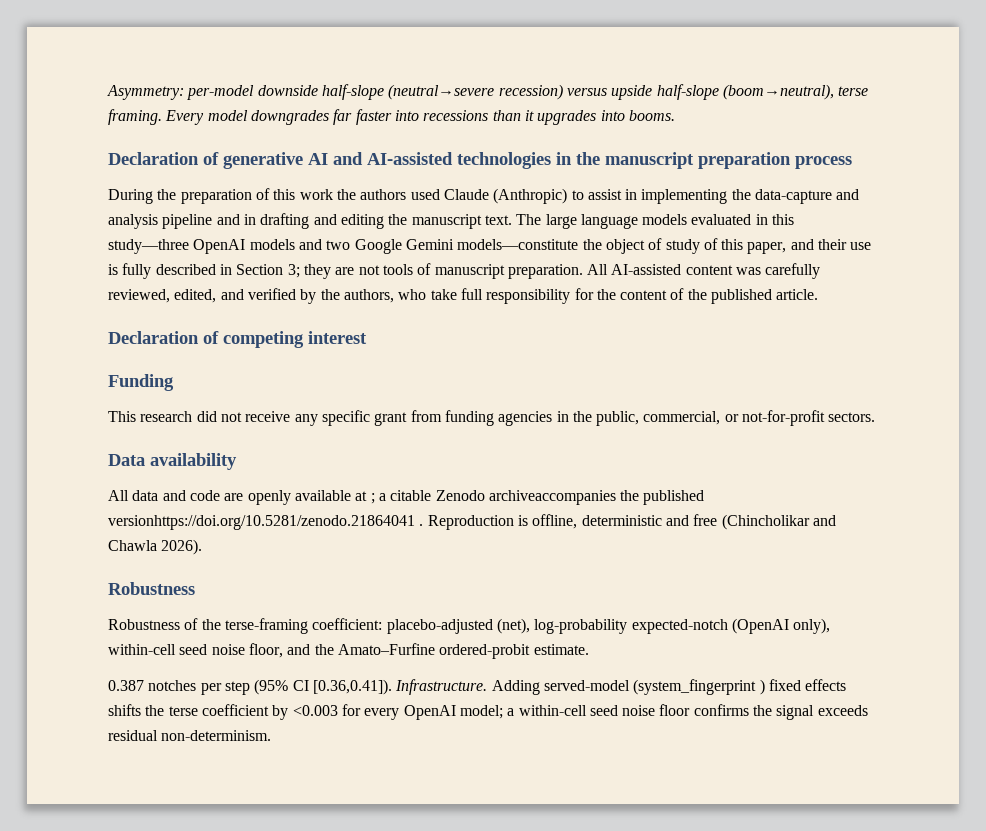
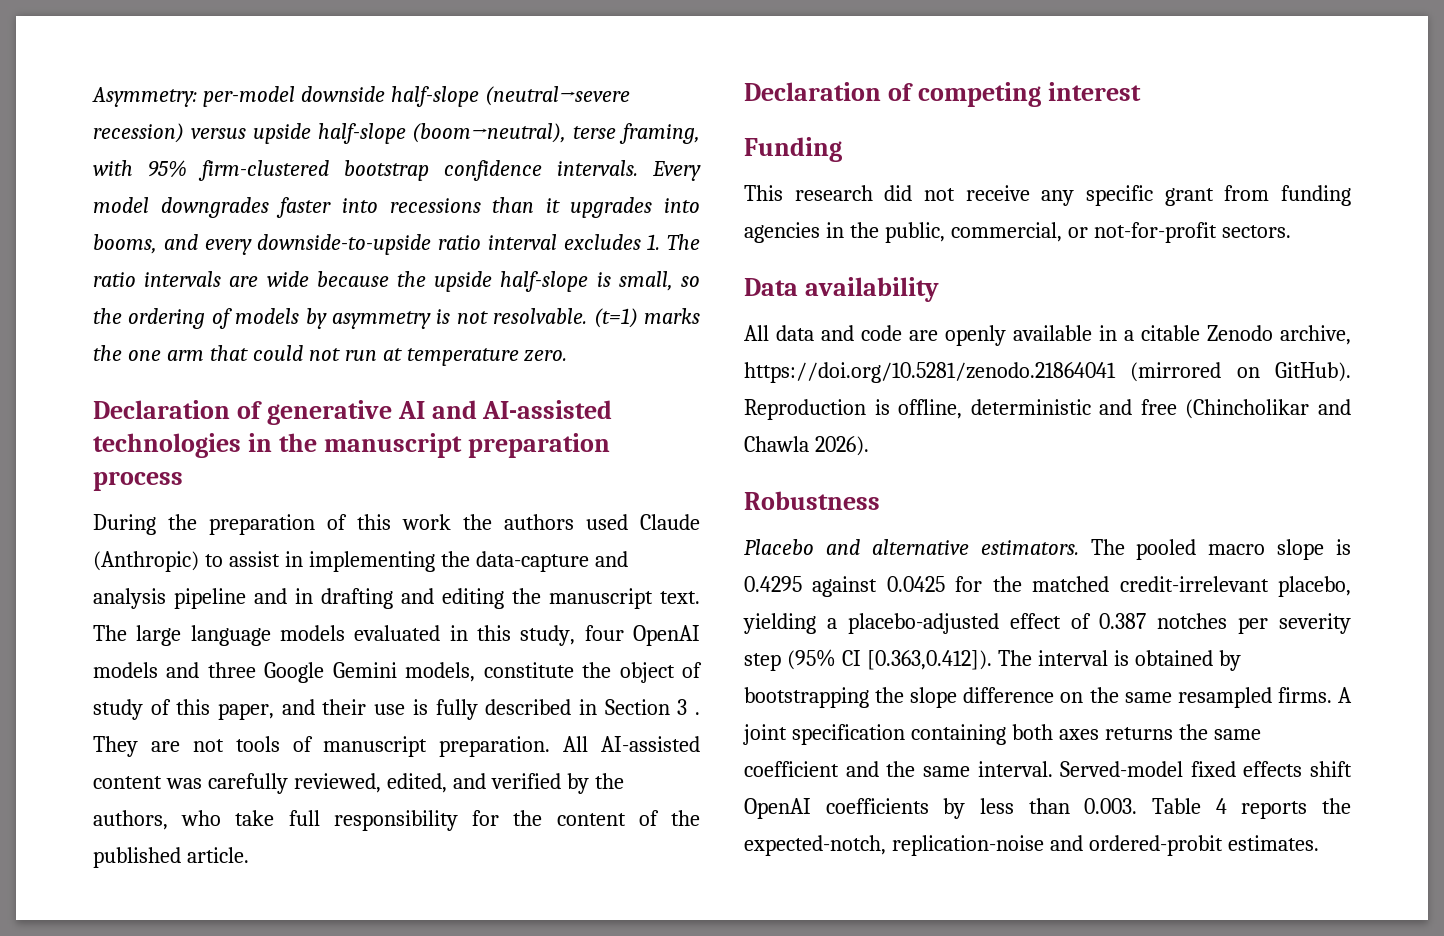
- Asymmetry: per-model downside half-slope (neutral→severe recession) versus upside half-slope (boom→neutral), terse framing.
+ Asymmetry: per-model downside half-slope (neutral→severe recession) versus upside half-slope (boom→neutral), terse framing, with 95% firm-clustered bootstrap confidence intervals.
- Every model downgrades far faster into recessions than it upgrades into booms.
+ Every model downgrades faster into recessions than it upgrades into booms, and every downside-to-upside ratio interval excludes 1. The ratio intervals are wide because the upside half-slope is small, so the ordering of models by asymmetry is not resolvable. (t=1) marks the one arm that could not run at temperature zero.
- The large language models evaluated in this study—three OpenAI models and two Google Gemini models—constitute the object of study of this paper, and their use is fully described in Section 3; they are not tools of manuscript preparation.
+ The large language models evaluated in this study, four OpenAI models and three Google Gemini models, constitute the object of study of this paper, and their use is fully described in Section 3 . They are not tools of manuscript preparation.
- All data and code are openly available at ; a citable Zenodo archiveaccompanies the published versionhttps://doi.org/10.5281/zenodo.21864041 .
+ All data and code are openly available in a citable Zenodo archive, https://doi.org/10.5281/zenodo.21864041 (mirrored on GitHub).
- Robustness of the terse-framing coefficient: placebo-adjusted (net), log-probability expected-notch (OpenAI only), within-cell seed noise floor, and the Amato–Furfine ordered-probit estimate.
- 0.387 notches per step (95% CI [0.36,0.41]). Infrastructure. Adding served-model (system_fingerprint ) fixed effects shifts the terse coefficient by <0.003 for every OpenAI model; a within-cell seed noise floor confirms the signal exceeds residual non-determinism.
+ Placebo and alternative estimators. The pooled macro slope is 0.4295 against 0.0425 for the matched credit-irrelevant placebo, yielding a placebo-adjusted effect of 0.387 notches per severity step (95% CI [0.363,0.412]). The interval is obtained by bootstrapping the slope difference on the same resampled firms. A joint specification containing both axes returns the same coefficient and the same interval. Served-model fixed effects shift OpenAI coefficients by less than 0.003. Table 4 reports the expected-notch, replication-noise and ordered-probit estimates.

